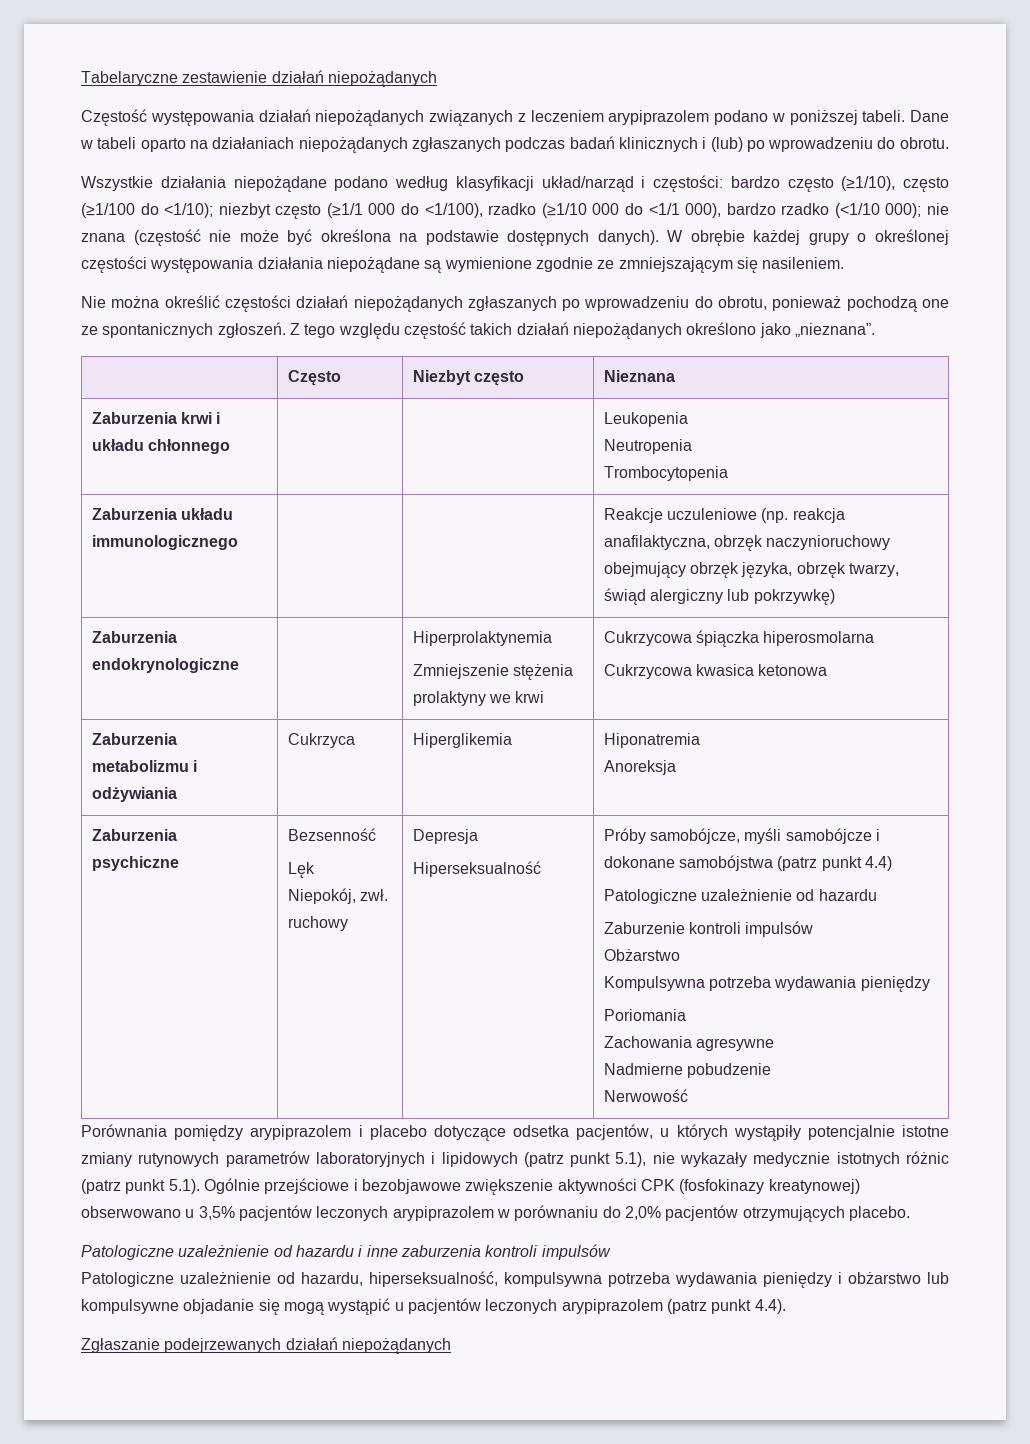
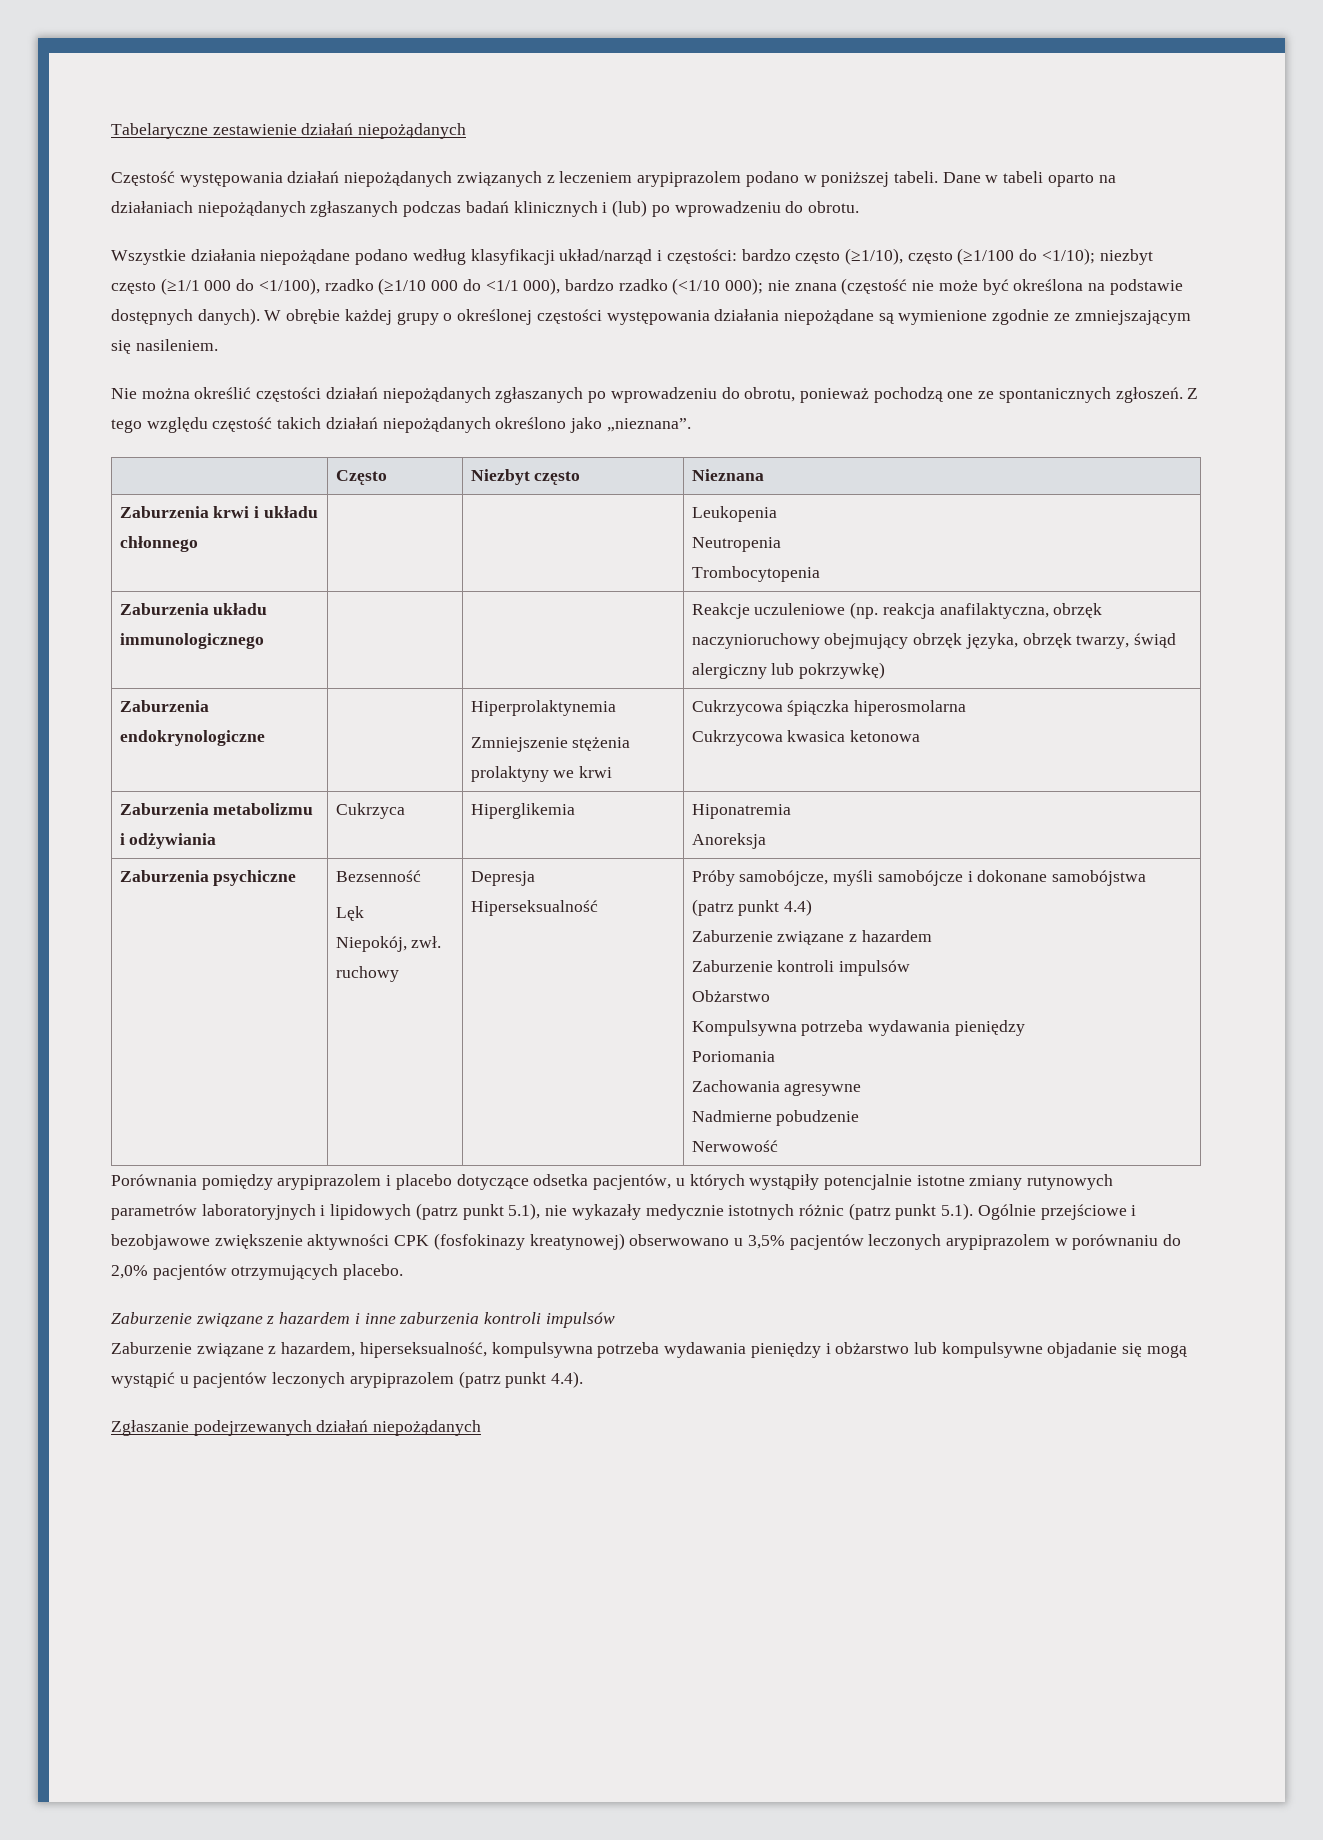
  Zaburzenia psychiczne | Bezsenność
  Lęk
  Niepokój, zwł. ruchowy | Depresja
  Hiperseksualność | Próby samobójcze, myśli samobójcze i dokonane samobójstwa (patrz punkt 4.4)
- Patologiczne uzależnienie od hazardu
+ Zaburzenie związane z hazardem
- Patologiczne uzależnienie od hazardu i inne zaburzenia kontroli impulsów
+ Zaburzenie związane z hazardem i inne zaburzenia kontroli impulsów
- Patologiczne uzależnienie od hazardu, hiperseksualność, kompulsywna potrzeba wydawania pieniędzy i obżarstwo lub kompulsywne objadanie się mogą wystąpić u pacjentów leczonych arypiprazolem (patrz punkt 4.4).
+ Zaburzenie związane z hazardem, hiperseksualność, kompulsywna potrzeba wydawania pieniędzy i obżarstwo lub kompulsywne objadanie się mogą wystąpić u pacjentów leczonych arypiprazolem (patrz punkt 4.4).

